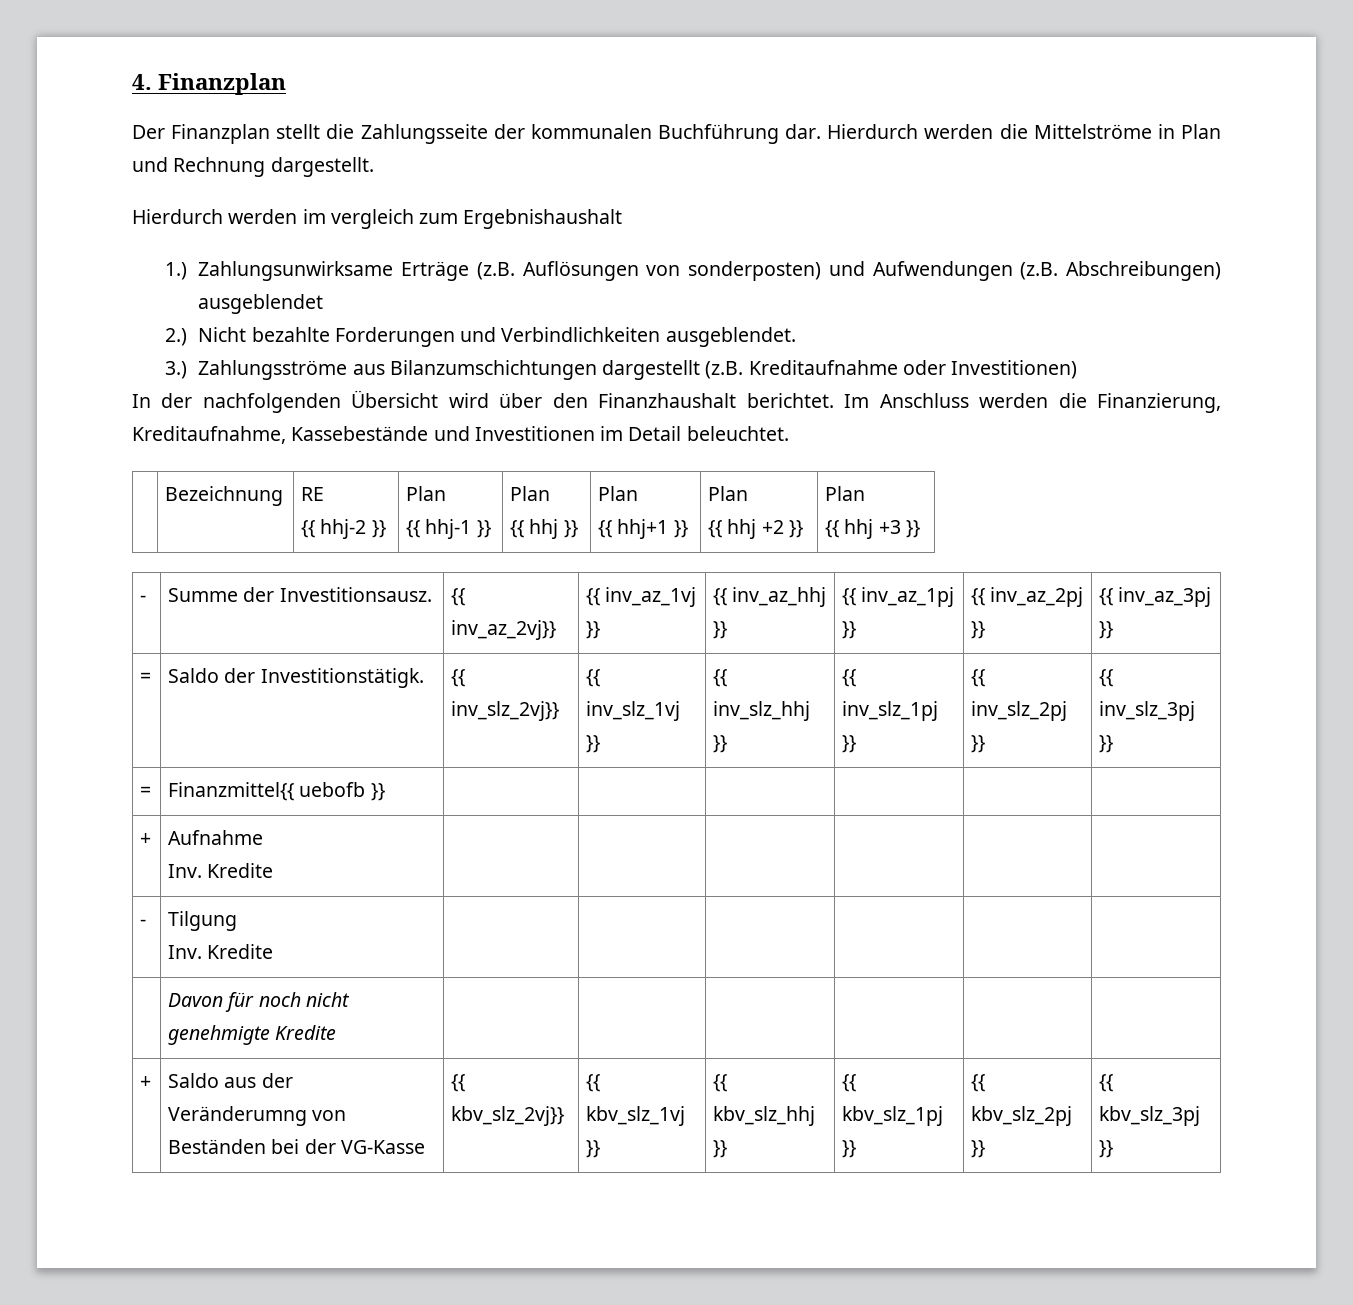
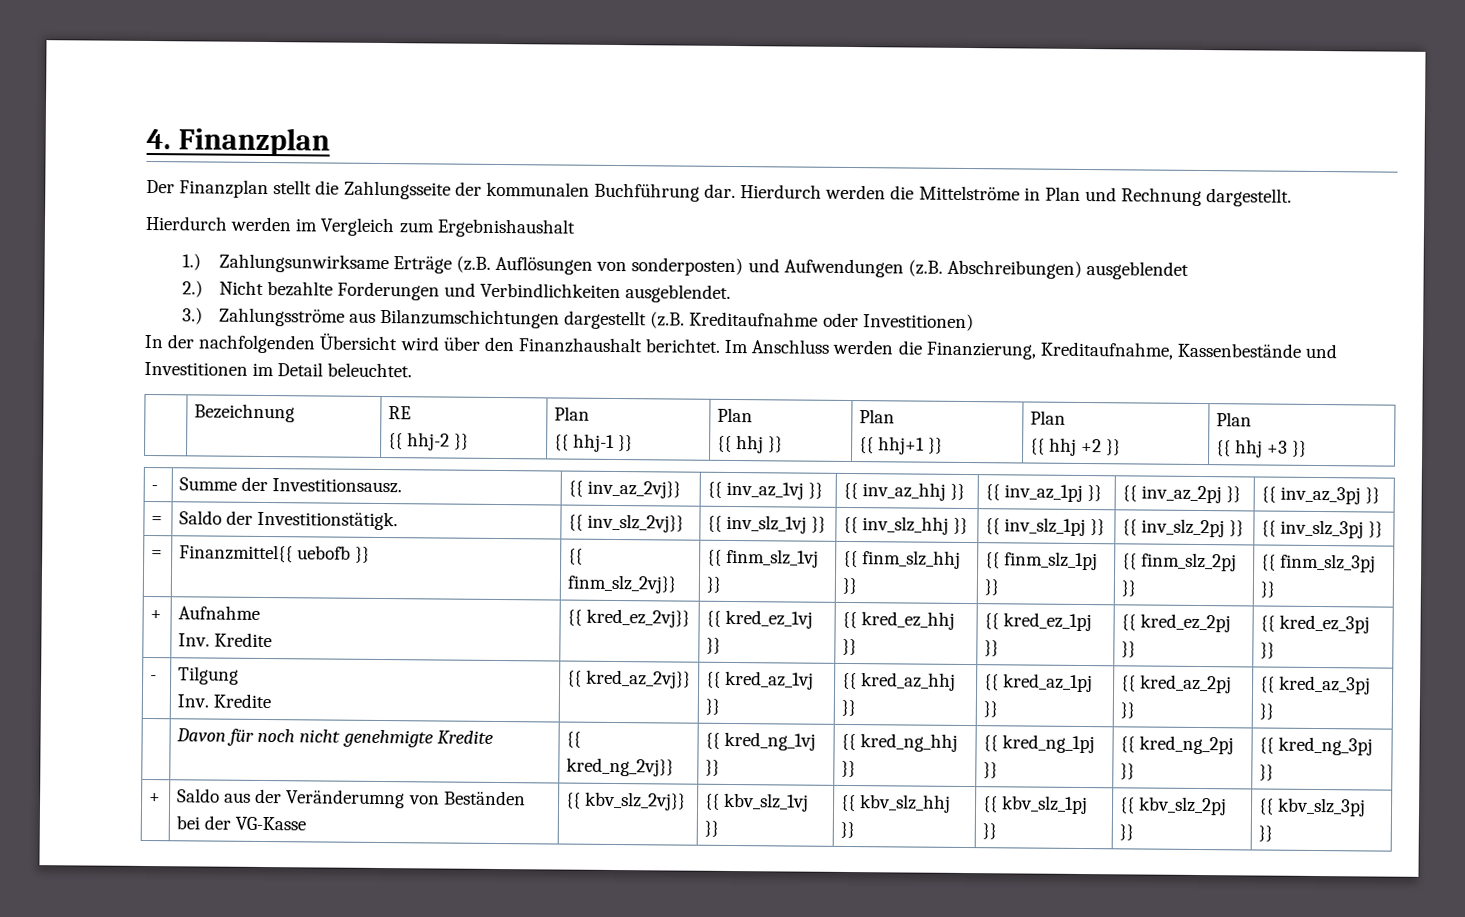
- Hierdurch werden im vergleich zum Ergebnishaushalt
+ Hierdurch werden im Vergleich zum Ergebnishaushalt
- Im Anschluss werden die Finanzierung, Kreditaufnahme, Kassebestände und Investitionen im Detail beleuchtet.
+ Im Anschluss werden die Finanzierung, Kreditaufnahme, Kassenbestände und Investitionen im Detail beleuchtet.
- = | Finanzmittel{{ uebofb }} | | | | | |
+ = | Finanzmittel{{ uebofb }} | {{ finm_slz_2vj}} | {{ finm_slz_1vj }} | {{ finm_slz_hhj }} | {{ finm_slz_1pj }} | {{ finm_slz_2pj }} | {{ finm_slz_3pj }}
  + | Aufnahme
- Inv. Kredite | | | | | |
+ Inv. Kredite | {{ kred_ez_2vj}} | {{ kred_ez_1vj }} | {{ kred_ez_hhj }} | {{ kred_ez_1pj }} | {{ kred_ez_2pj }} | {{ kred_ez_3pj }}
  - | Tilgung
- Inv. Kredite | | | | | |
+ Inv. Kredite | {{ kred_az_2vj}} | {{ kred_az_1vj }} | {{ kred_az_hhj }} | {{ kred_az_1pj }} | {{ kred_az_2pj }} | {{ kred_az_3pj }}
- | Davon für noch nicht genehmigte Kredite | | | | | |
+ | Davon für noch nicht genehmigte Kredite | {{ kred_ng_2vj}} | {{ kred_ng_1vj }} | {{ kred_ng_hhj }} | {{ kred_ng_1pj }} | {{ kred_ng_2pj }} | {{ kred_ng_3pj }}

